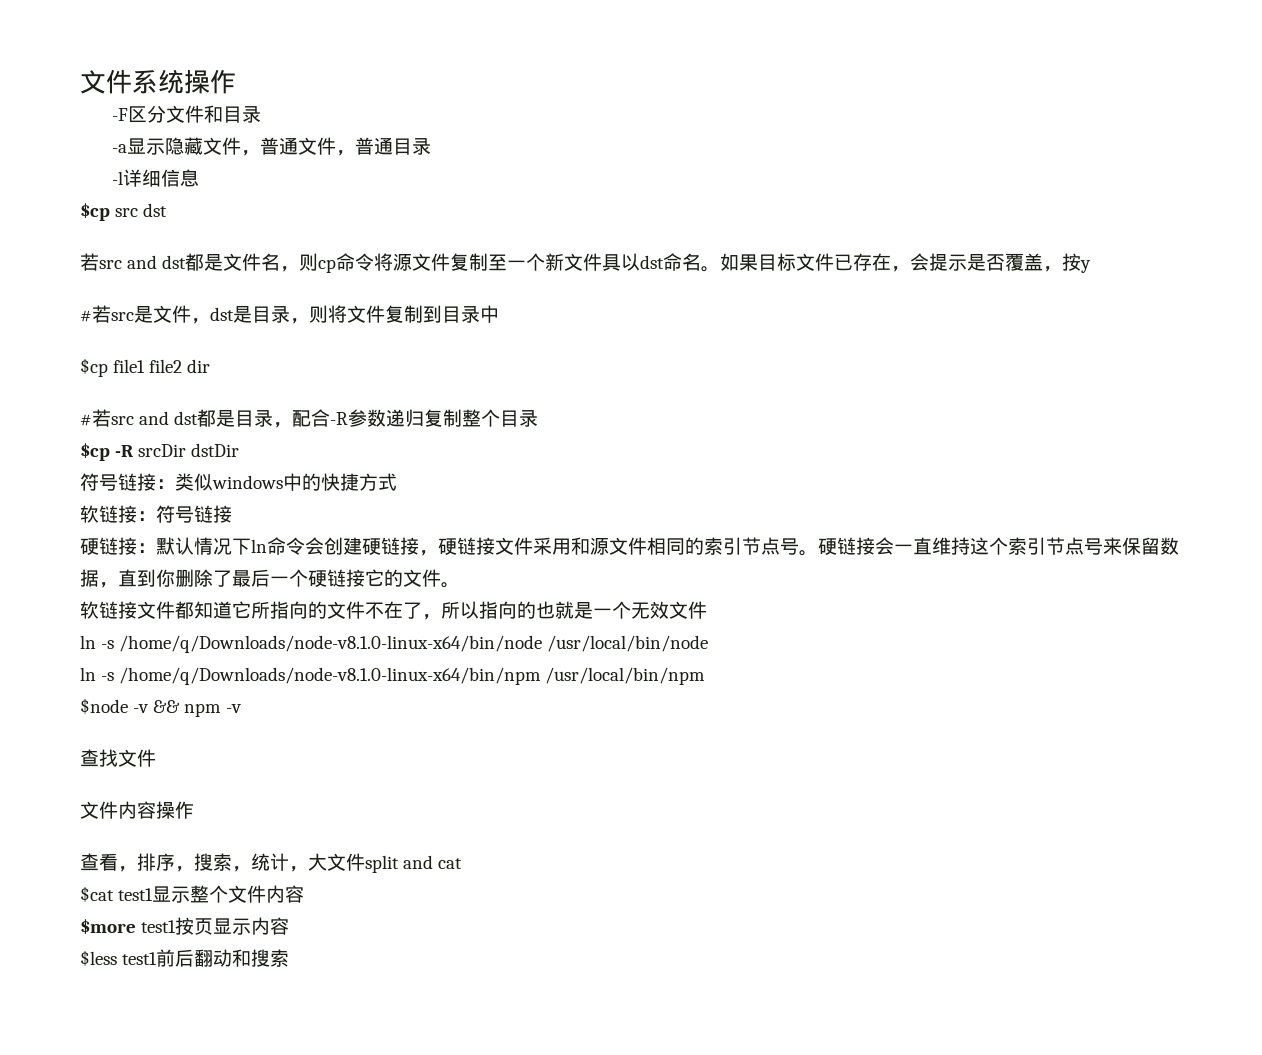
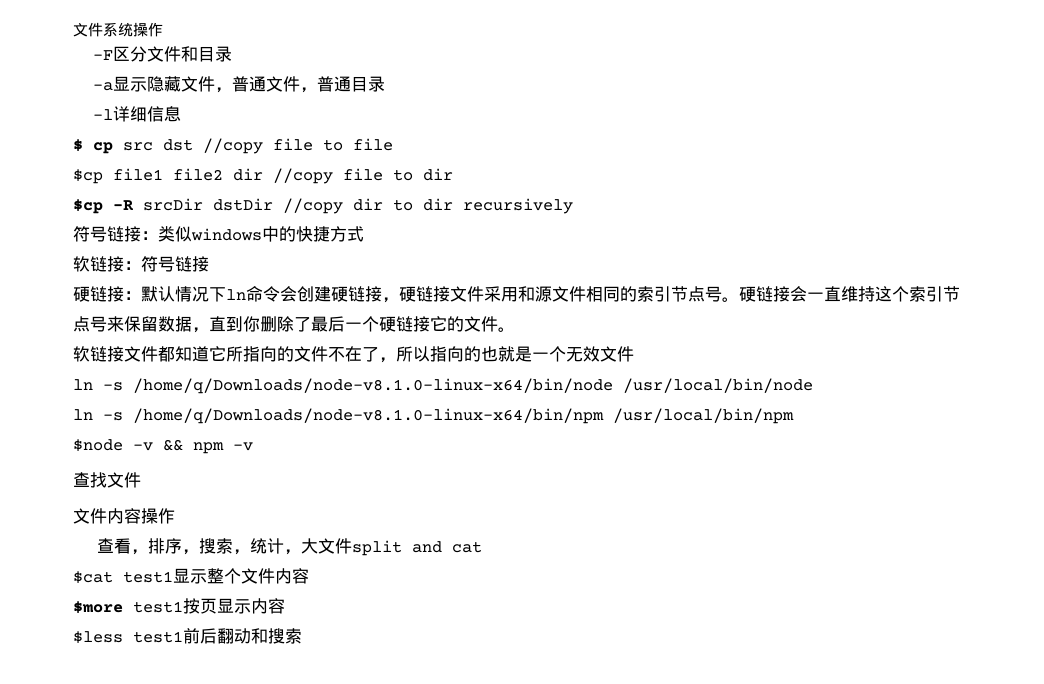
- $cp src dst
- 若src and dst都是文件名，则cp命令将源文件复制至一个新文件具以dst命名。如果目标文件已存在，会提示是否覆盖，按y
- #若src是文件，dst是目录，则将文件复制到目录中
- $cp file1 file2 dir
- #若src and dst都是目录，配合-R参数递归复制整个目录
+ $ cp src dst //copy file to file
+ $cp file1 file2 dir //copy file to dir
- $cp -R srcDir dstDir
+ $cp -R srcDir dstDir //copy dir to dir recursively

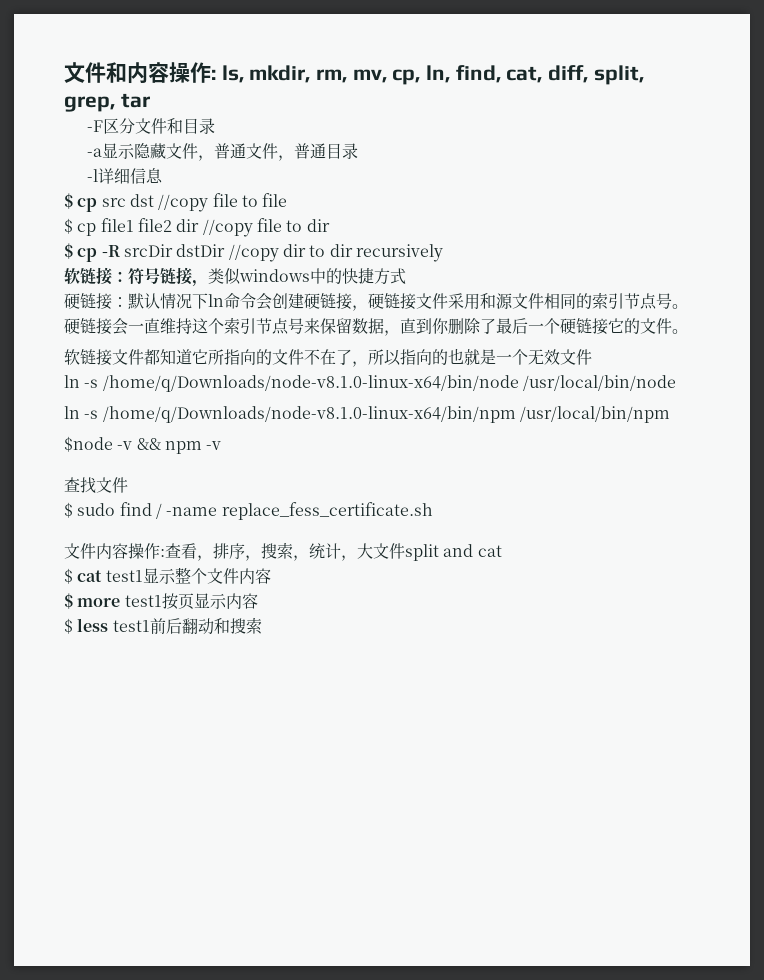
- 文件系统操作
+ 文件和内容操作: ls, mkdir, rm, mv, cp, ln, find, cat, diff, split, grep, tar
- $cp file1 file2 dir //copy file to dir
+ $ cp file1 file2 dir //copy file to dir
- $cp -R srcDir dstDir //copy dir to dir recursively
+ $ cp -R srcDir dstDir //copy dir to dir recursively
- 符号链接：类似windows中的快捷方式
+ 软链接：符号链接，类似windows中的快捷方式
- 软链接：符号链接
+ $ sudo find / -name replace_fess_certificate.sh
- 文件内容操作
- 查看，排序，搜索，统计，大文件split and cat
+ 文件内容操作:查看，排序，搜索，统计，大文件split and cat
- $cat test1显示整个文件内容
+ $ cat test1显示整个文件内容
- $more test1按页显示内容
+ $ more test1按页显示内容
- $less test1前后翻动和搜索
+ $ less test1前后翻动和搜索

